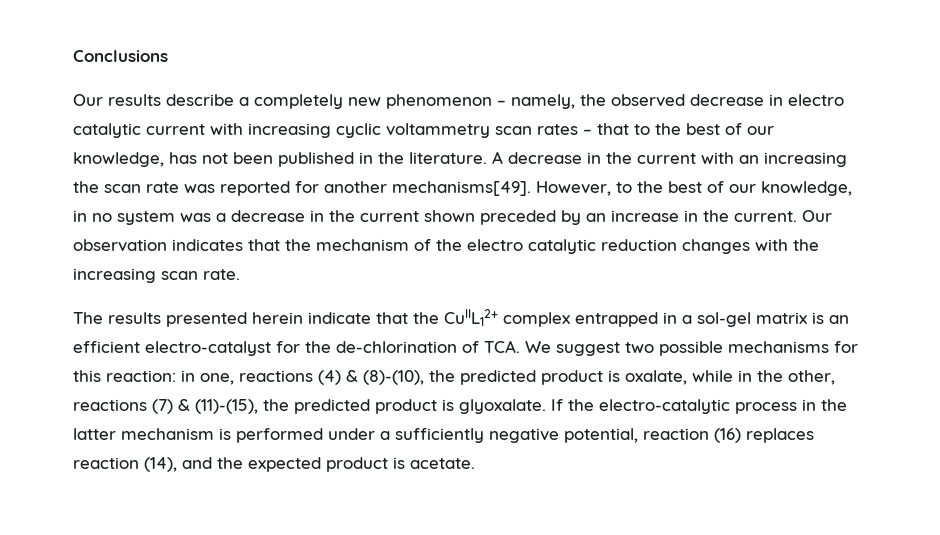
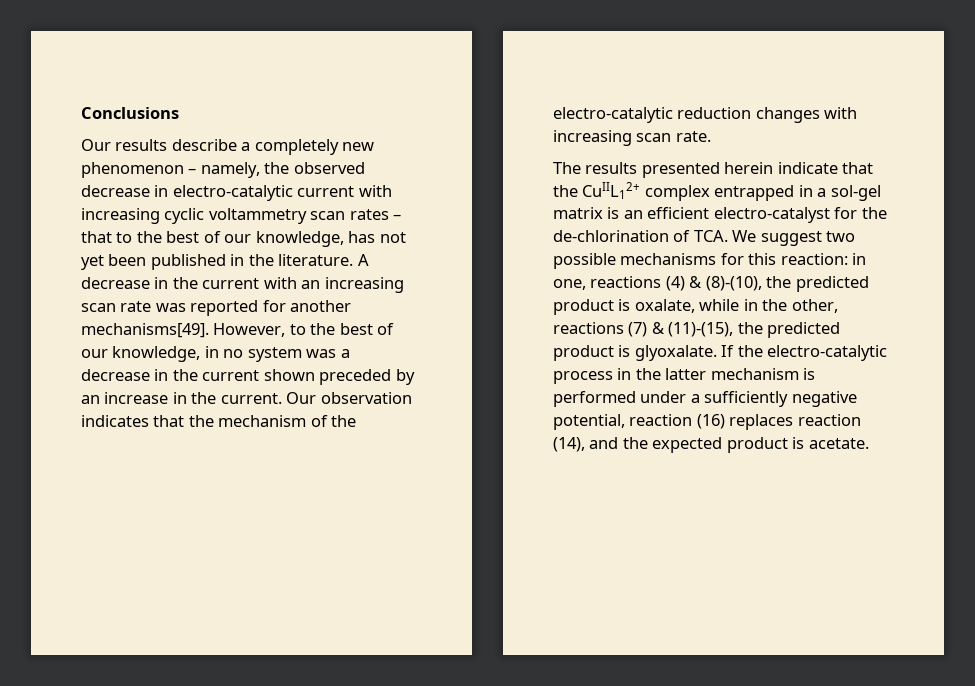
- Our results describe a completely new phenomenon – namely, the observed decrease in electro catalytic current with increasing cyclic voltammetry scan rates – that to the best of our knowledge, has not been published in the literature.
+ Our results describe a completely new phenomenon – namely, the observed decrease in electro-catalytic current with increasing cyclic voltammetry scan rates – that to the best of our knowledge, has not yet been published in the literature.
- A decrease in the current with an increasing the scan rate was reported for another mechanisms[49].
+ A decrease in the current with an increasing scan rate was reported for another mechanisms[49].
- Our observation indicates that the mechanism of the electro catalytic reduction changes with the increasing scan rate.
+ Our observation indicates that the mechanism of the electro-catalytic reduction changes with increasing scan rate.

